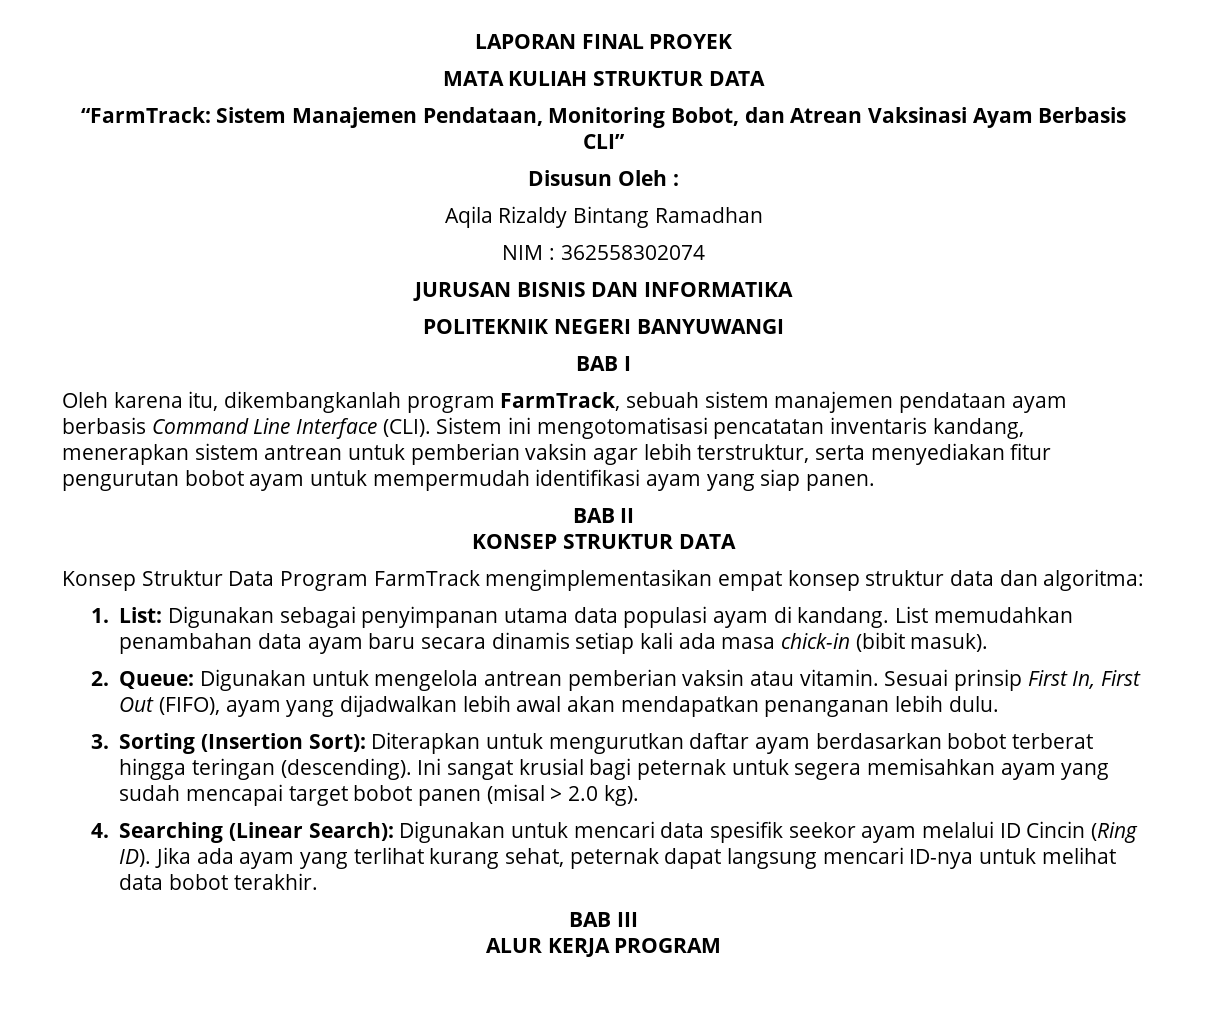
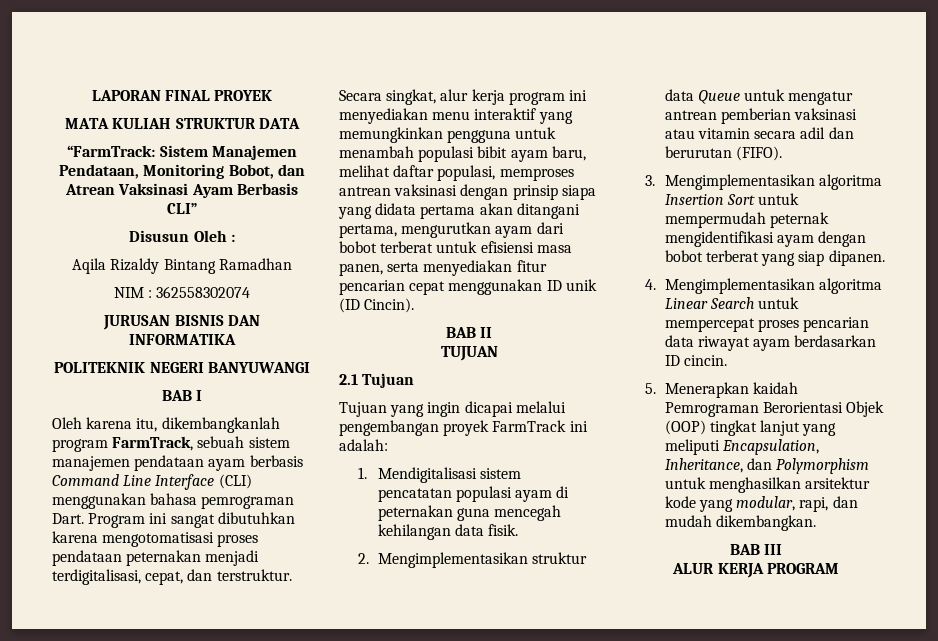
- Oleh karena itu, dikembangkanlah program FarmTrack, sebuah sistem manajemen pendataan ayam berbasis Command Line Interface (CLI). Sistem ini mengotomatisasi pencatatan inventaris kandang, menerapkan sistem antrean untuk pemberian vaksin agar lebih terstruktur, serta menyediakan fitur pengurutan bobot ayam untuk mempermudah identifikasi ayam yang siap panen.
+ Oleh karena itu, dikembangkanlah program FarmTrack, sebuah sistem manajemen pendataan ayam berbasis Command Line Interface (CLI) menggunakan bahasa pemrograman Dart. Program ini sangat dibutuhkan karena mengotomatisasi proses pendataan peternakan menjadi terdigitalisasi, cepat, dan terstruktur. Secara singkat, alur kerja program ini menyediakan menu interaktif yang memungkinkan pengguna untuk menambah populasi bibit ayam baru, melihat daftar populasi, memproses antrean vaksinasi dengan prinsip siapa yang didata pertama akan ditangani pertama, mengurutkan ayam dari bobot terberat untuk efisiensi masa panen, serta menyediakan fitur pencarian cepat menggunakan ID unik (ID Cincin).
  BAB II
- KONSEP STRUKTUR DATA
- Konsep Struktur Data Program FarmTrack mengimplementasikan empat konsep struktur data dan algoritma:
- 1. List: Digunakan sebagai penyimpanan utama data populasi ayam di kandang. List memudahkan penambahan data ayam baru secara dinamis setiap kali ada masa chick-in (bibit masuk).
- 2. Queue: Digunakan untuk mengelola antrean pemberian vaksin atau vitamin. Sesuai prinsip First In, First Out (FIFO), ayam yang dijadwalkan lebih awal akan mendapatkan penanganan lebih dulu.
- 3. Sorting (Insertion Sort): Diterapkan untuk mengurutkan daftar ayam berdasarkan bobot terberat hingga teringan (descending). Ini sangat krusial bagi peternak untuk segera memisahkan ayam yang sudah mencapai target bobot panen (misal > 2.0 kg).
- 4. Searching (Linear Search): Digunakan untuk mencari data spesifik seekor ayam melalui ID Cincin (Ring ID). Jika ada ayam yang terlihat kurang sehat, peternak dapat langsung mencari ID-nya untuk melihat data bobot terakhir.
+ TUJUAN
+ 2.1 Tujuan
+ Tujuan yang ingin dicapai melalui pengembangan proyek FarmTrack ini adalah:
+ 1. Mendigitalisasi sistem pencatatan populasi ayam di peternakan guna mencegah kehilangan data fisik.
+ 2. Mengimplementasikan struktur data Queue untuk mengatur antrean pemberian vaksinasi atau vitamin secara adil dan berurutan (FIFO).
+ 3. Mengimplementasikan algoritma Insertion Sort untuk mempermudah peternak mengidentifikasi ayam dengan bobot terberat yang siap dipanen.
+ 4. Mengimplementasikan algoritma Linear Search untuk mempercepat proses pencarian data riwayat ayam berdasarkan ID cincin.
+ 5. Menerapkan kaidah Pemrograman Berorientasi Objek (OOP) tingkat lanjut yang meliputi Encapsulation, Inheritance, dan Polymorphism untuk menghasilkan arsitektur kode yang modular, rapi, dan mudah dikembangkan.

